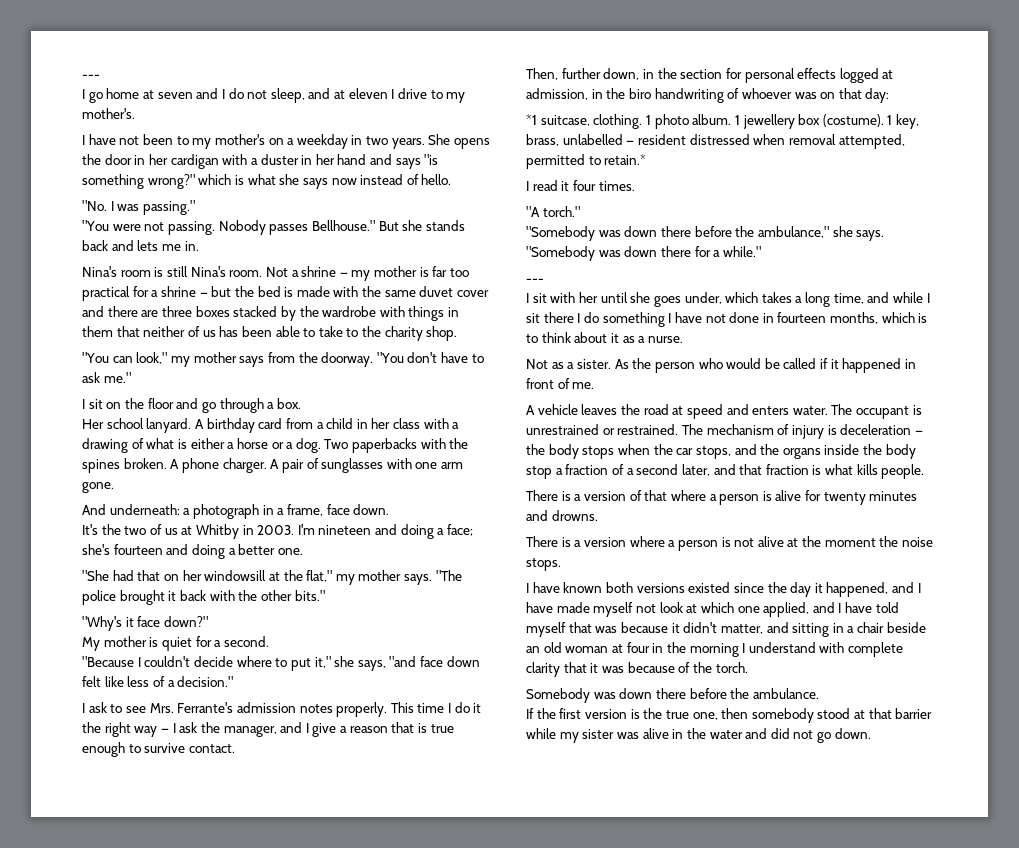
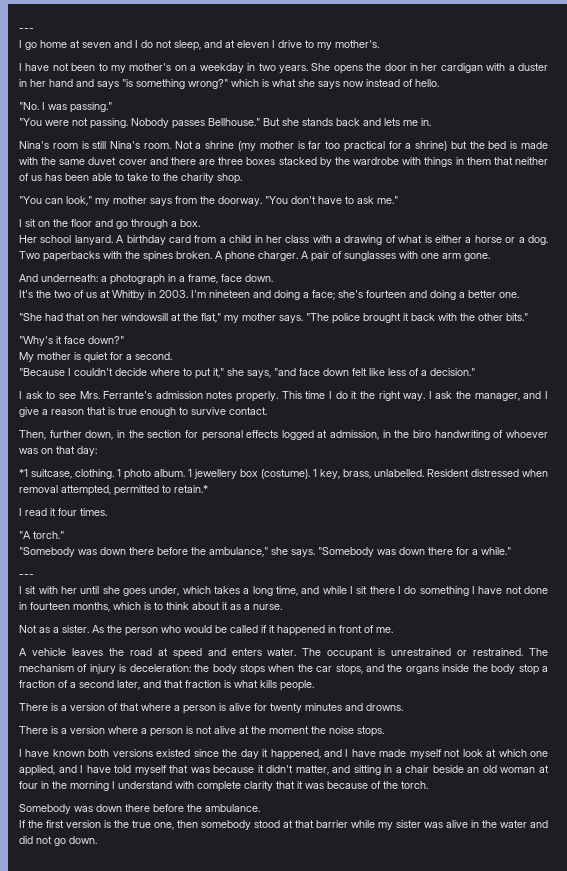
- Not a shrine — my mother is far too practical for a shrine — but the bed is made with the same duvet cover and there are three boxes stacked by the wardrobe with things in them that neither of us has been able to take to the charity shop.
+ Not a shrine (my mother is far too practical for a shrine) but the bed is made with the same duvet cover and there are three boxes stacked by the wardrobe with things in them that neither of us has been able to take to the charity shop.
- This time I do it the right way — I ask the manager, and I give a reason that is true enough to survive contact.
+ This time I do it the right way. I ask the manager, and I give a reason that is true enough to survive contact.
- 1 key, brass, unlabelled — resident distressed when removal attempted, permitted to retain.*
+ 1 key, brass, unlabelled. Resident distressed when removal attempted, permitted to retain.*
- The mechanism of injury is deceleration — the body stops when the car stops, and the organs inside the body stop a fraction of a second later, and that fraction is what kills people.
+ The mechanism of injury is deceleration: the body stops when the car stops, and the organs inside the body stop a fraction of a second later, and that fraction is what kills people.

